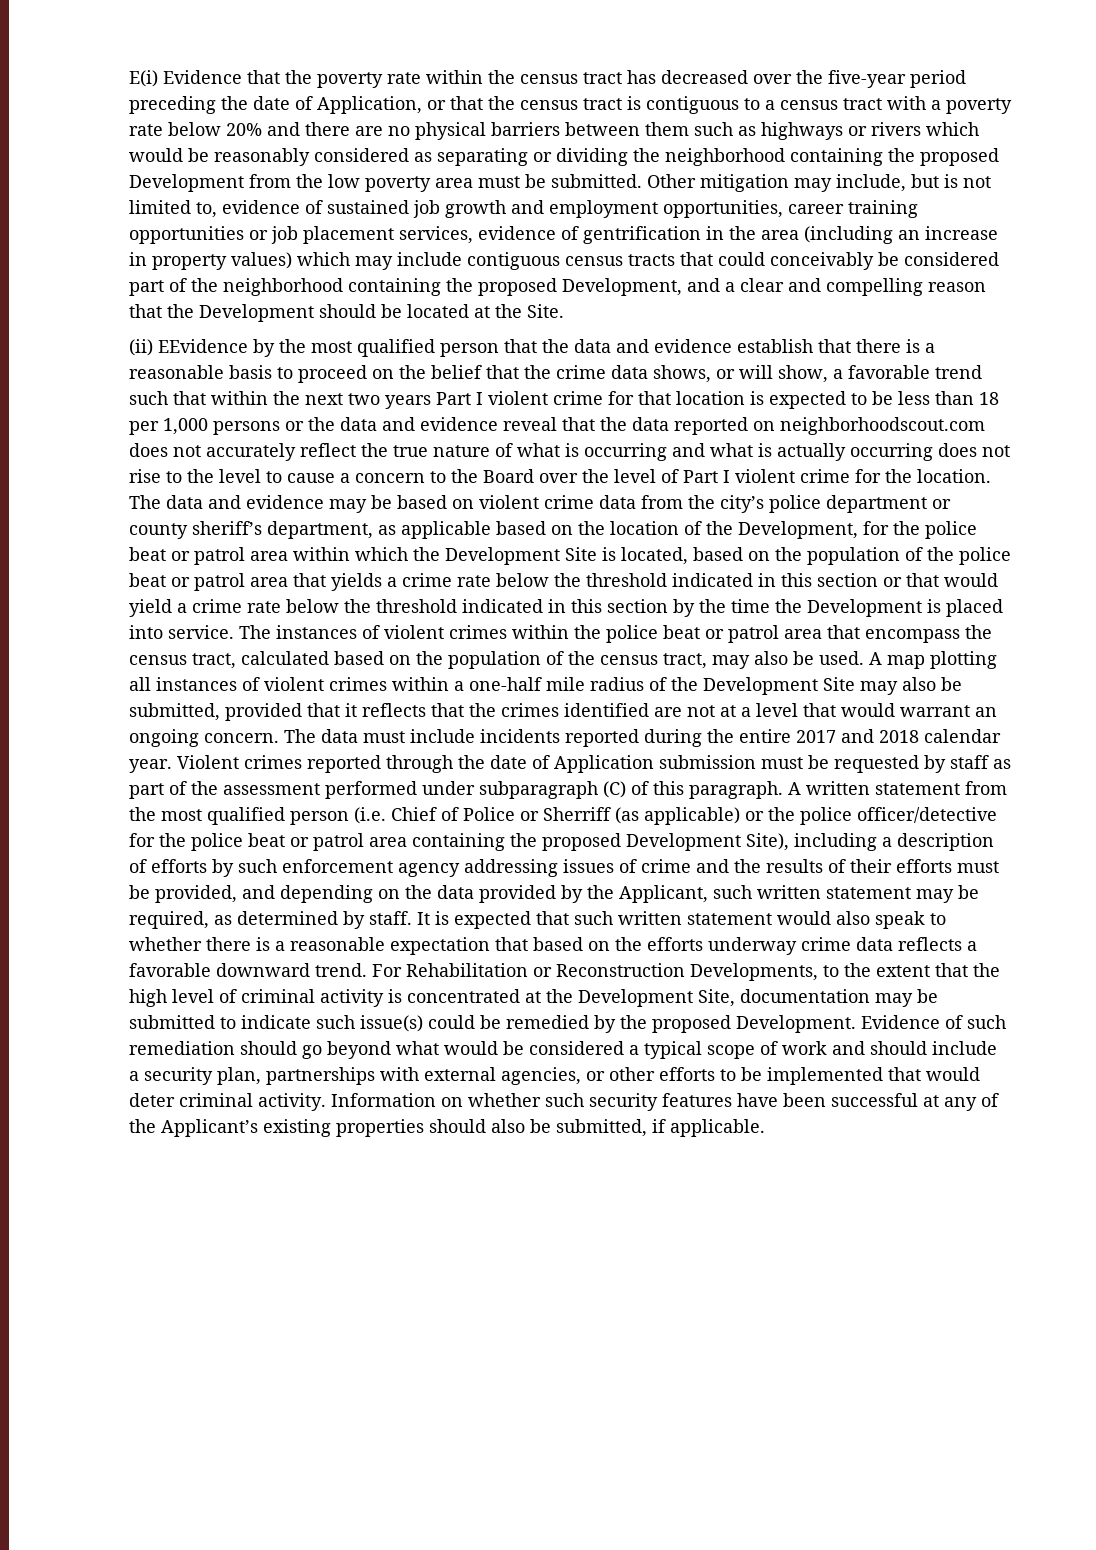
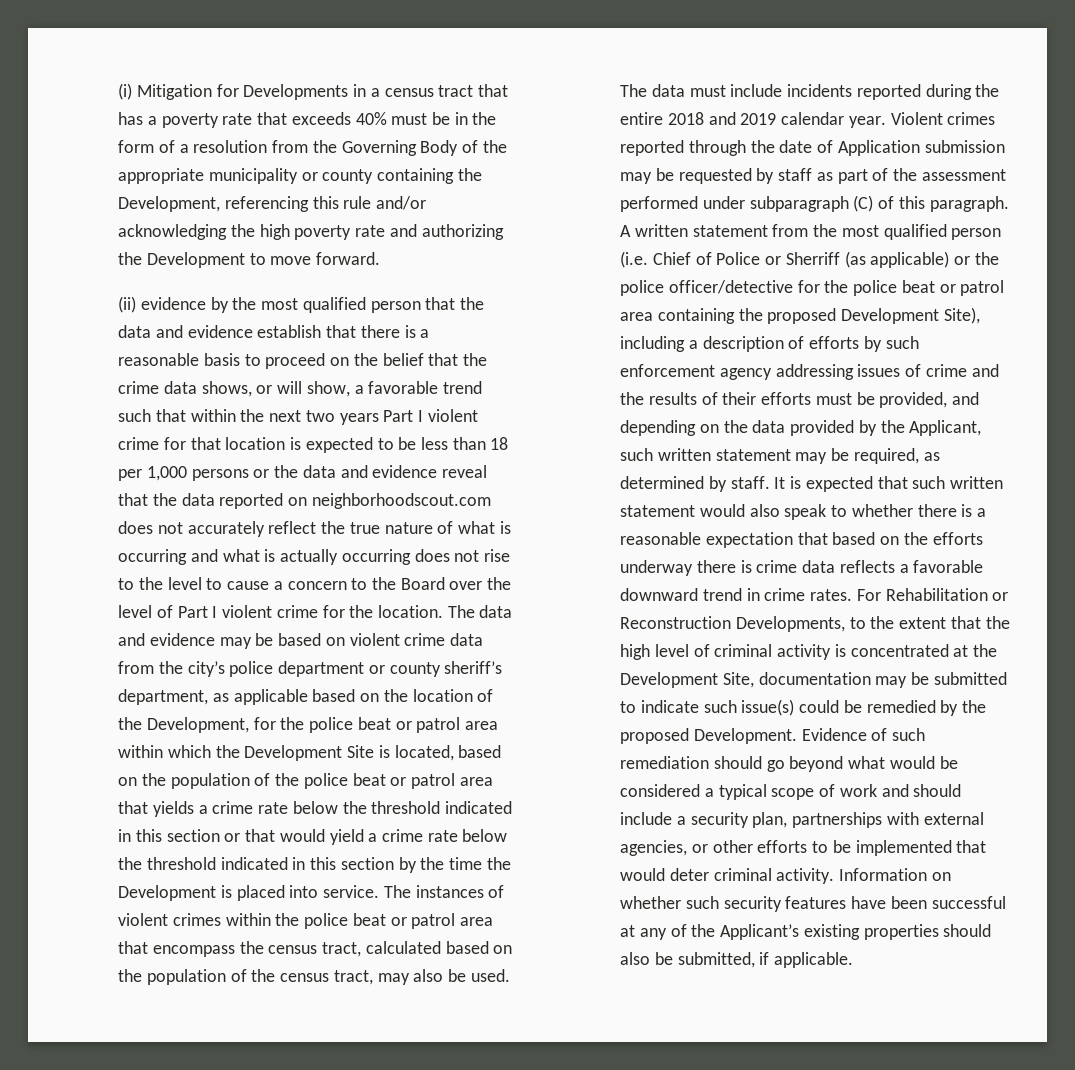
- E(i) Evidence that the poverty rate within the census tract has decreased over the five-year period preceding the date of Application, or that the census tract is contiguous to a census tract with a poverty rate below 20% and there are no physical barriers between them such as highways or rivers which would be reasonably considered as separating or dividing the neighborhood containing the proposed Development from the low poverty area must be submitted. Other mitigation may include, but is not limited to, evidence of sustained job growth and employment opportunities, career training opportunities or job placement services, evidence of gentrification in the area (including an increase in property values) which may include contiguous census tracts that could conceivably be considered part of the neighborhood containing the proposed Development, and a clear and compelling reason that the Development should be located at the Site.
+ (i) Mitigation for Developments in a census tract that has a poverty rate that exceeds 40% must be in the form of a resolution from the Governing Body of the appropriate municipality or county containing the Development, referencing this rule and/or acknowledging the high poverty rate and authorizing the Development to move forward.
- (ii) EEvidence by the most qualified person that the data and evidence establish that there is a reasonable basis to proceed on the belief that the crime data shows, or will show, a favorable trend such that within the next two years Part I violent crime for that location is expected to be less than 18 per 1,000 persons or the data and evidence reveal that the data reported on neighborhoodscout.com does not accurately reflect the true nature of what is occurring and what is actually occurring does not rise to the level to cause a concern to the Board over the level of Part I violent crime for the location.
+ (ii) evidence by the most qualified person that the data and evidence establish that there is a reasonable basis to proceed on the belief that the crime data shows, or will show, a favorable trend such that within the next two years Part I violent crime for that location is expected to be less than 18 per 1,000 persons or the data and evidence reveal that the data reported on neighborhoodscout.com does not accurately reflect the true nature of what is occurring and what is actually occurring does not rise to the level to cause a concern to the Board over the level of Part I violent crime for the location.
- A map plotting all instances of violent crimes within a one-half mile radius of the Development Site may also be submitted, provided that it reflects that the crimes identified are not at a level that would warrant an ongoing concern.
- The data must include incidents reported during the entire 2017 and 2018 calendar year.
+ The data must include incidents reported during the entire 2018 and 2019 calendar year.
- Violent crimes reported through the date of Application submission must be requested by staff as part of the assessment performed under subparagraph (C) of this paragraph.
+ Violent crimes reported through the date of Application submission may be requested by staff as part of the assessment performed under subparagraph (C) of this paragraph.
- It is expected that such written statement would also speak to whether there is a reasonable expectation that based on the efforts underway crime data reflects a favorable downward trend.
+ It is expected that such written statement would also speak to whether there is a reasonable expectation that based on the efforts underway there is crime data reflects a favorable downward trend in crime rates.

